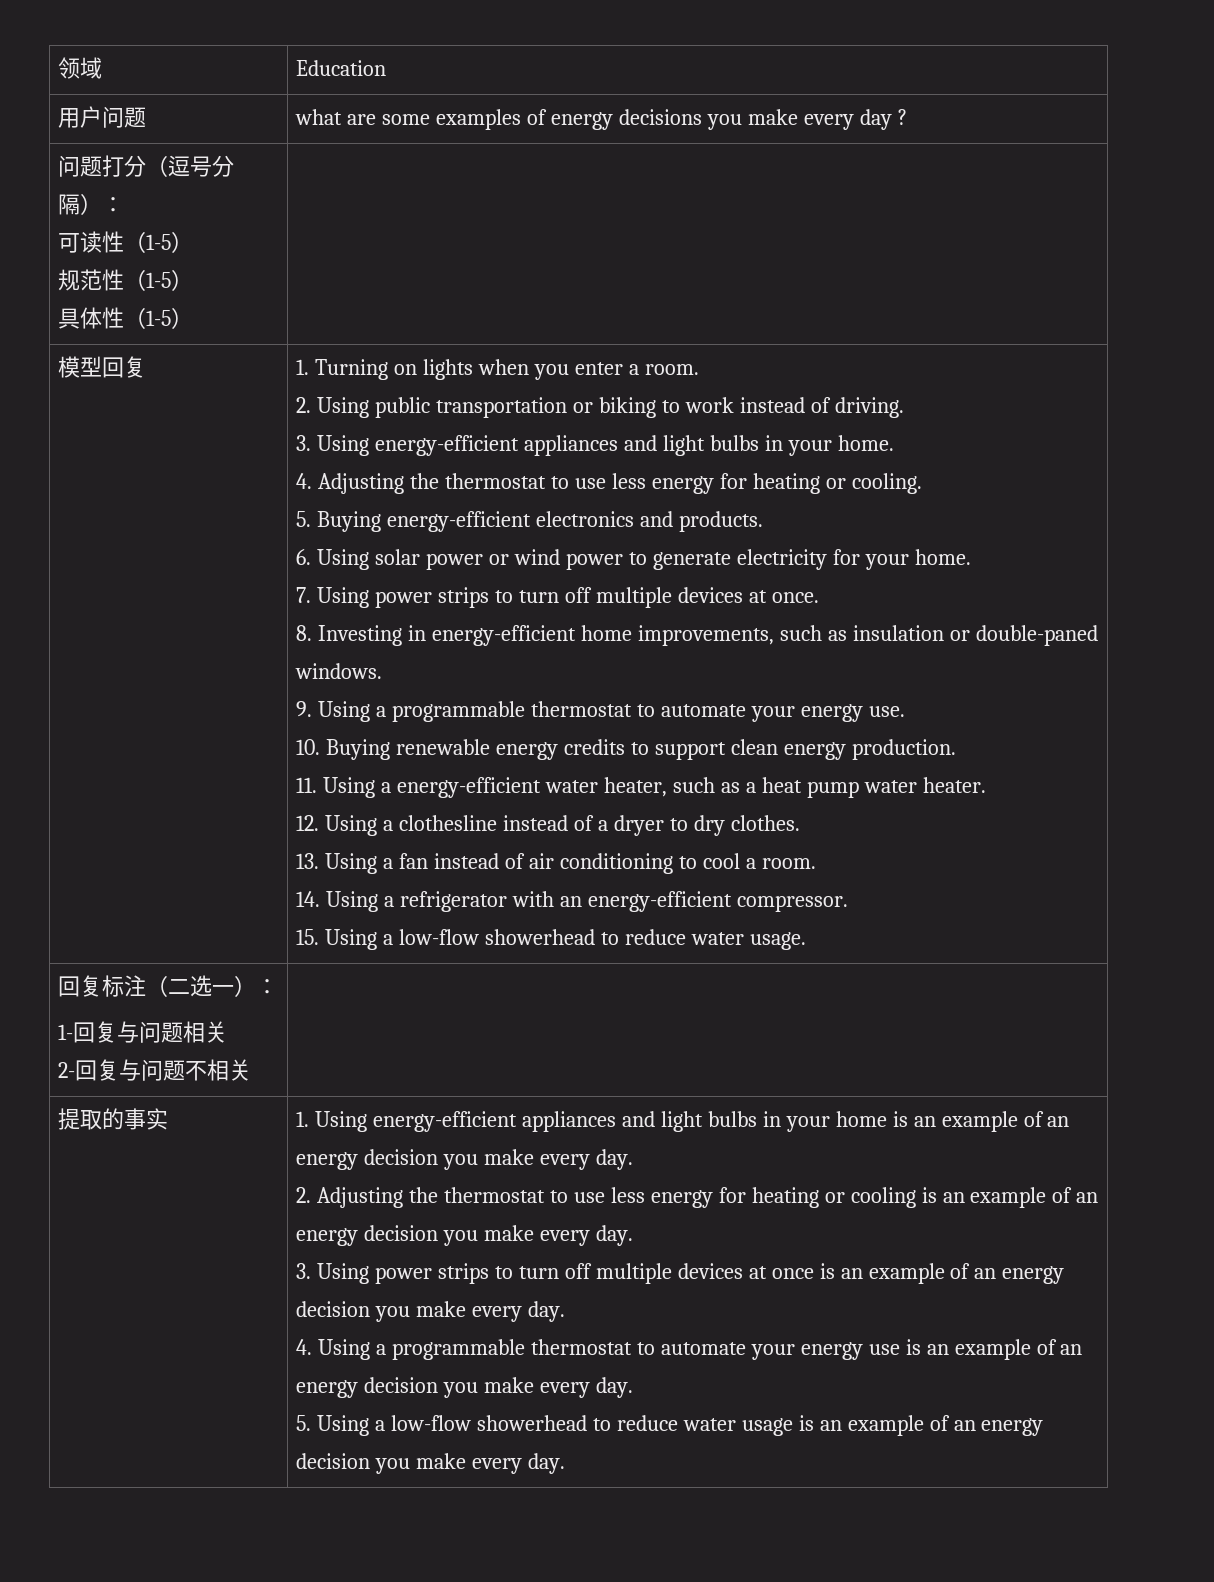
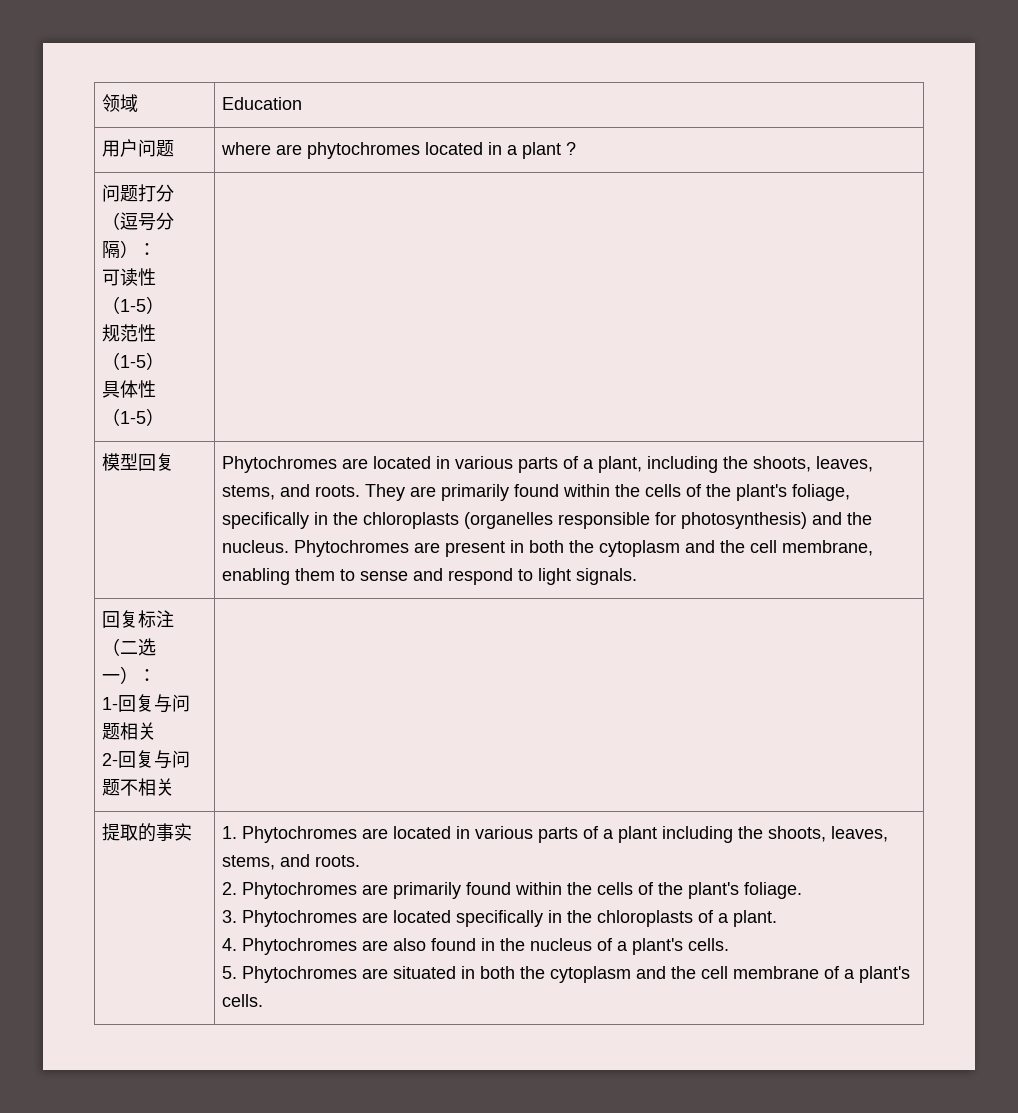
- 用户问题 | what are some examples of energy decisions you make every day ?
+ 用户问题 | where are phytochromes located in a plant ?
- 1. Turning on lights when you enter a room.
- 2. Using public transportation or biking to work instead of driving.
- 3. Using energy-efficient appliances and light bulbs in your home.
- 4. Adjusting the thermostat to use less energy for heating or cooling.
- 5. Buying energy-efficient electronics and products.
- 6. Using solar power or wind power to generate electricity for your home.
- 7. Using power strips to turn off multiple devices at once.
- 8. Investing in energy-efficient home improvements, such as insulation or double-paned windows.
- 9. Using a programmable thermostat to automate your energy use.
- 10. Buying renewable energy credits to support clean energy production.
- 11. Using a energy-efficient water heater, such as a heat pump water heater.
- 12. Using a clothesline instead of a dryer to dry clothes.
- 13. Using a fan instead of air conditioning to cool a room.
- 14. Using a refrigerator with an energy-efficient compressor.
- 15. Using a low-flow showerhead to reduce water usage.
+ Phytochromes are located in various parts of a plant, including the shoots, leaves, stems, and roots. They are primarily found within the cells of the plant's foliage, specifically in the chloroplasts (organelles responsible for photosynthesis) and the nucleus. Phytochromes are present in both the cytoplasm and the cell membrane, enabling them to sense and respond to light signals.
- 1. Using energy-efficient appliances and light bulbs in your home is an example of an energy decision you make every day.
- 2. Adjusting the thermostat to use less energy for heating or cooling is an example of an energy decision you make every day.
- 3. Using power strips to turn off multiple devices at once is an example of an energy decision you make every day.
- 4. Using a programmable thermostat to automate your energy use is an example of an energy decision you make every day.
- 5. Using a low-flow showerhead to reduce water usage is an example of an energy decision you make every day.
+ 1. Phytochromes are located in various parts of a plant including the shoots, leaves, stems, and roots.
+ 2. Phytochromes are primarily found within the cells of the plant's foliage.
+ 3. Phytochromes are located specifically in the chloroplasts of a plant.
+ 4. Phytochromes are also found in the nucleus of a plant's cells.
+ 5. Phytochromes are situated in both the cytoplasm and the cell membrane of a plant's cells.

